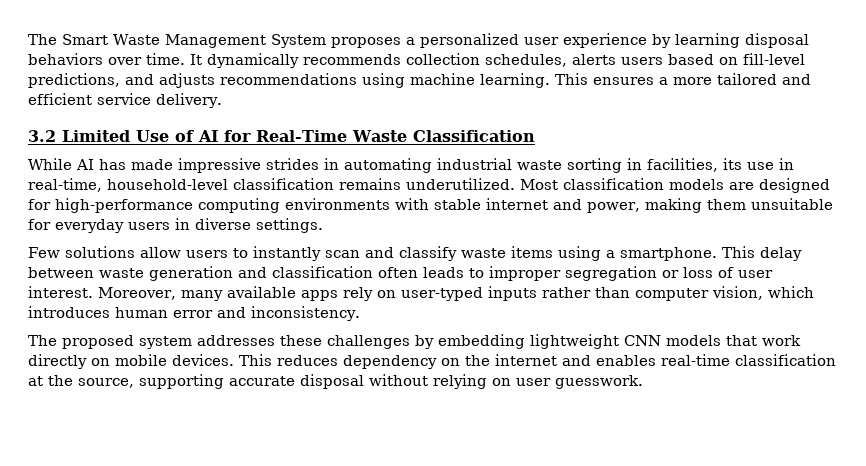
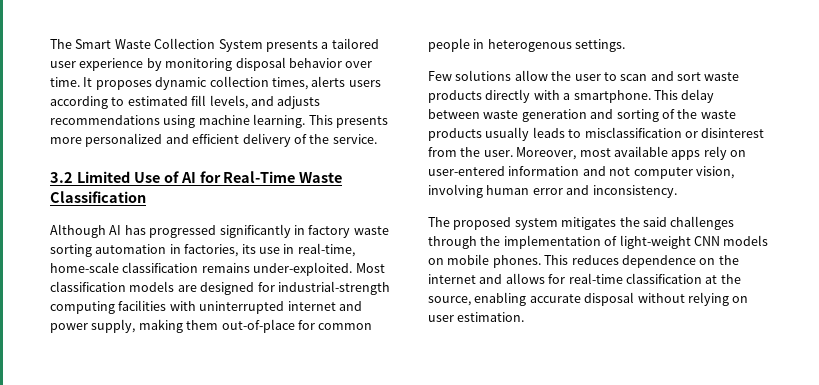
- The Smart Waste Management System proposes a personalized user experience by learning disposal behaviors over time. It dynamically recommends collection schedules, alerts users based on fill-level predictions, and adjusts recommendations using machine learning.
+ The Smart Waste Collection System presents a tailored user experience by monitoring disposal behavior over time. It proposes dynamic collection times, alerts users according to estimated fill levels, and adjusts recommendations using machine learning.
- This ensures a more tailored and efficient service delivery.
+ This presents more personalized and efficient delivery of the service.
- While AI has made impressive strides in automating industrial waste sorting in facilities, its use in real-time, household-level classification remains underutilized.
+ Although AI has progressed significantly in factory waste sorting automation in factories, its use in real-time, home-scale classification remains under-exploited.
- Most classification models are designed for high-performance computing environments with stable internet and power, making them unsuitable for everyday users in diverse settings.
- Few solutions allow users to instantly scan and classify waste items using a smartphone.
+ Most classification models are designed for industrial-strength computing facilities with uninterrupted internet and power supply, making them out-of-place for common people in heterogenous settings.
+ Few solutions allow the user to scan and sort waste products directly with a smartphone.
- This delay between waste generation and classification often leads to improper segregation or loss of user interest. Moreover, many available apps rely on user-typed inputs rather than computer vision, which introduces human error and inconsistency.
+ This delay between waste generation and sorting of the waste products usually leads to misclassification or disinterest from the user. Moreover, most available apps rely on user-entered information and not computer vision, involving human error and inconsistency.
- The proposed system addresses these challenges by embedding lightweight CNN models that work directly on mobile devices.
+ The proposed system mitigates the said challenges through the implementation of light-weight CNN models on mobile phones.
- This reduces dependency on the internet and enables real-time classification at the source, supporting accurate disposal without relying on user guesswork.
+ This reduces dependence on the internet and allows for real-time classification at the source, enabling accurate disposal without relying on user estimation.

